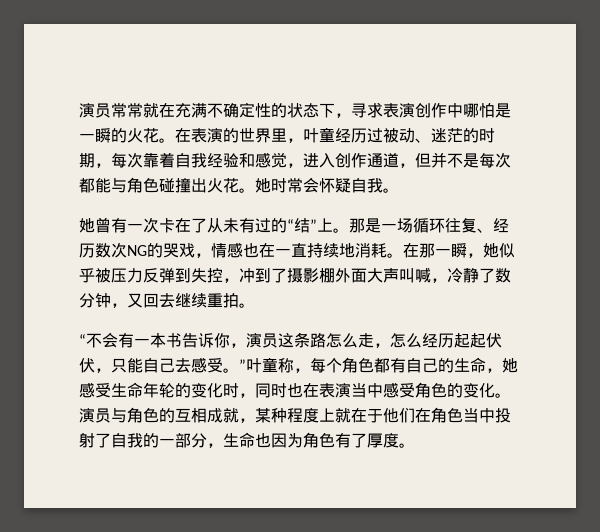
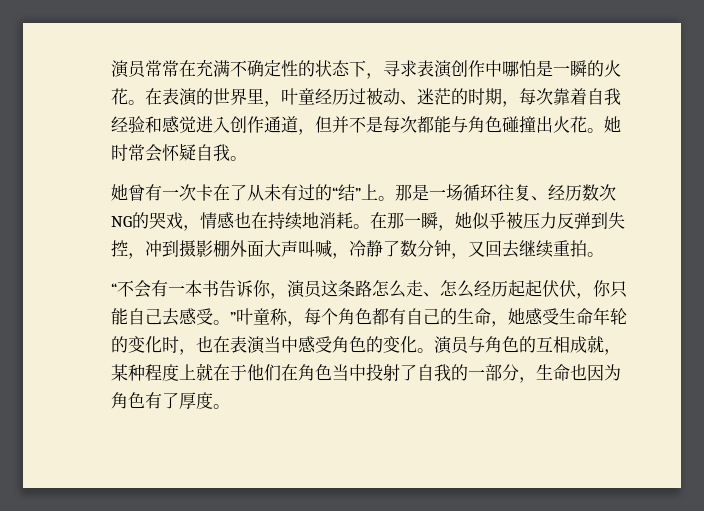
- 演员常常就在充满不确定性的状态下，寻求表演创作中哪怕是一瞬的火花。
+ 演员常常在充满不确定性的状态下，寻求表演创作中哪怕是一瞬的火花。
- 在表演的世界里，叶童经历过被动、迷茫的时期，每次靠着自我经验和感觉，进入创作通道，但并不是每次都能与角色碰撞出火花。
+ 在表演的世界里，叶童经历过被动、迷茫的时期，每次靠着自我经验和感觉进入创作通道，但并不是每次都能与角色碰撞出火花。
- 那是一场循环往复、经历数次NG的哭戏，情感也在一直持续地消耗。
+ 那是一场循环往复、经历数次NG的哭戏，情感也在持续地消耗。
- 在那一瞬，她似乎被压力反弹到失控，冲到了摄影棚外面大声叫喊，冷静了数分钟，又回去继续重拍。
+ 在那一瞬，她似乎被压力反弹到失控，冲到摄影棚外面大声叫喊，冷静了数分钟，又回去继续重拍。
- “不会有一本书告诉你，演员这条路怎么走，怎么经历起起伏伏，只能自己去感受。”叶童称，每个角色都有自己的生命，她感受生命年轮的变化时，同时也在表演当中感受角色的变化。
+ “不会有一本书告诉你，演员这条路怎么走、怎么经历起起伏伏，你只能自己去感受。”叶童称，每个角色都有自己的生命，她感受生命年轮的变化时，也在表演当中感受角色的变化。

